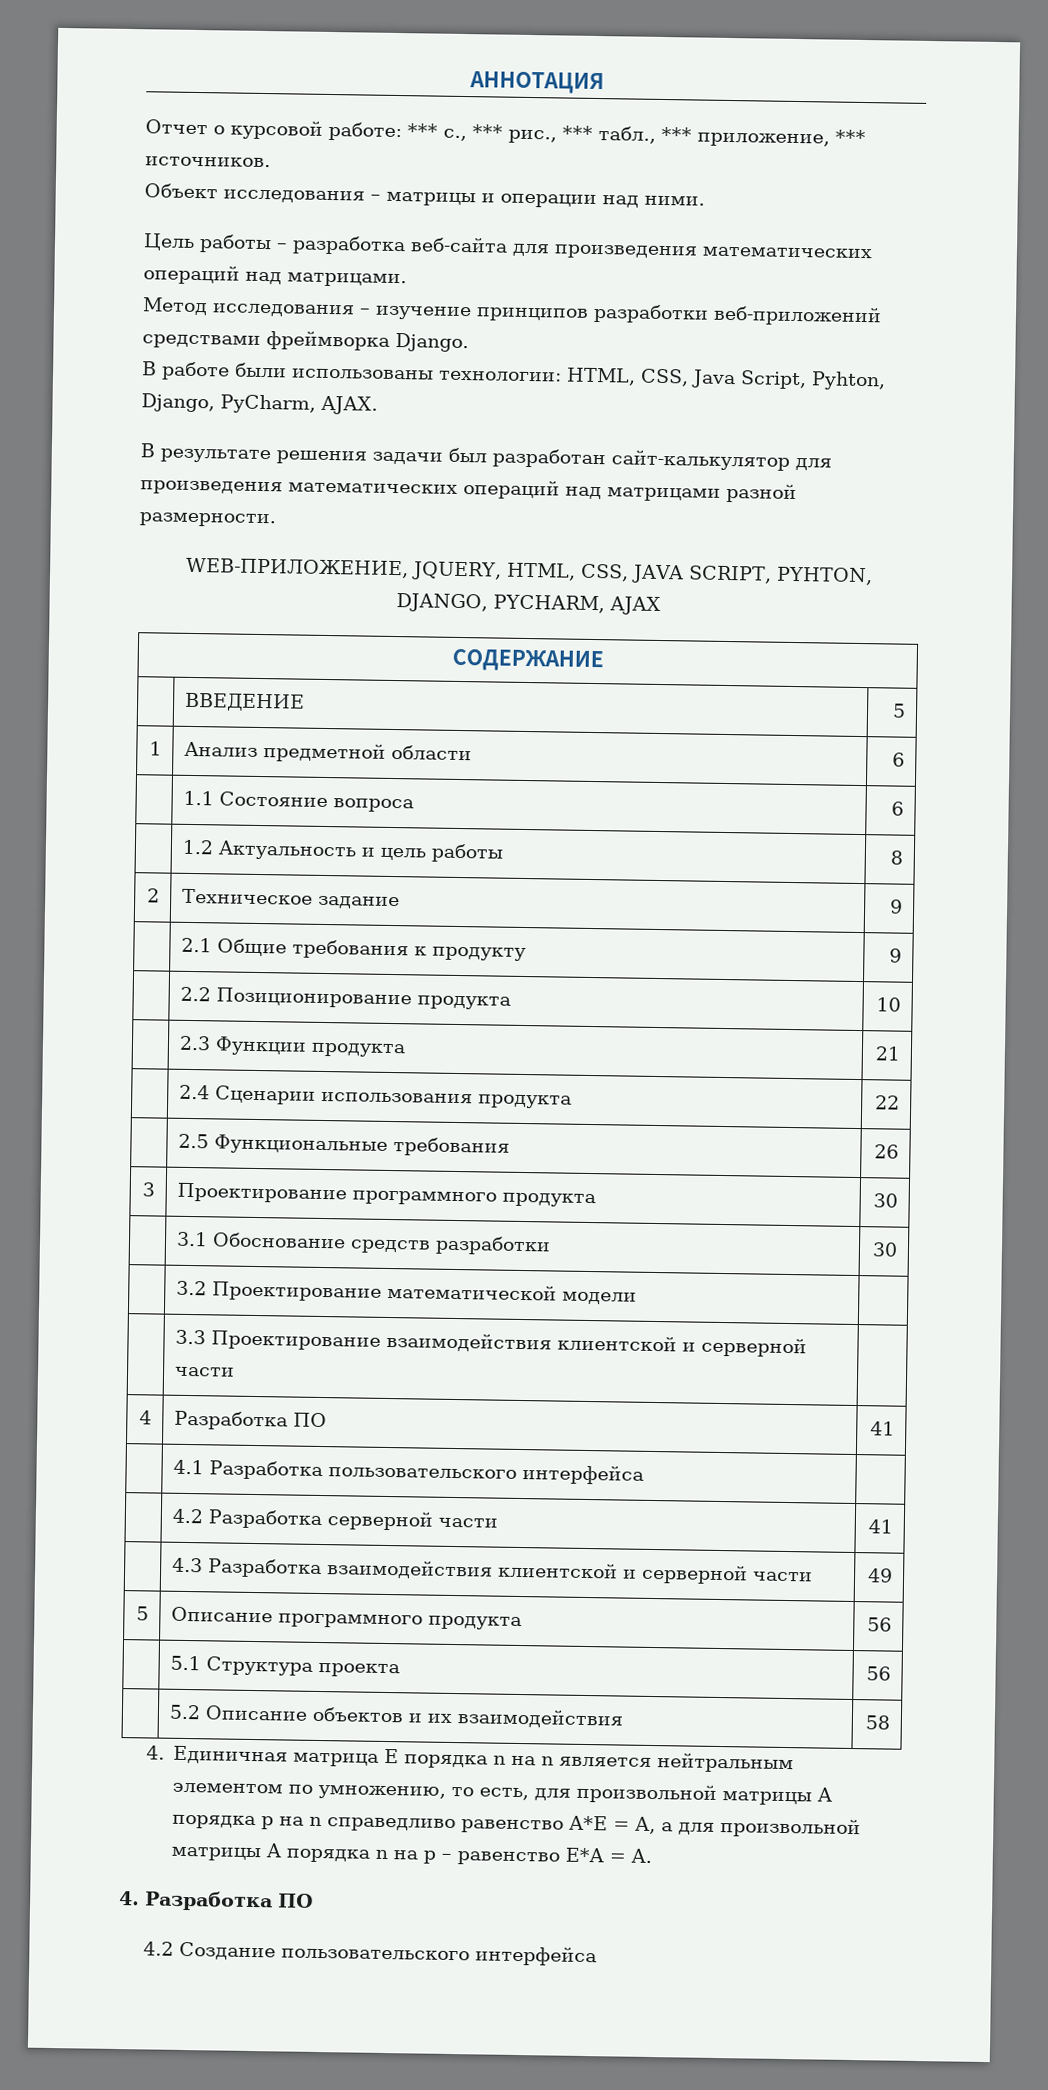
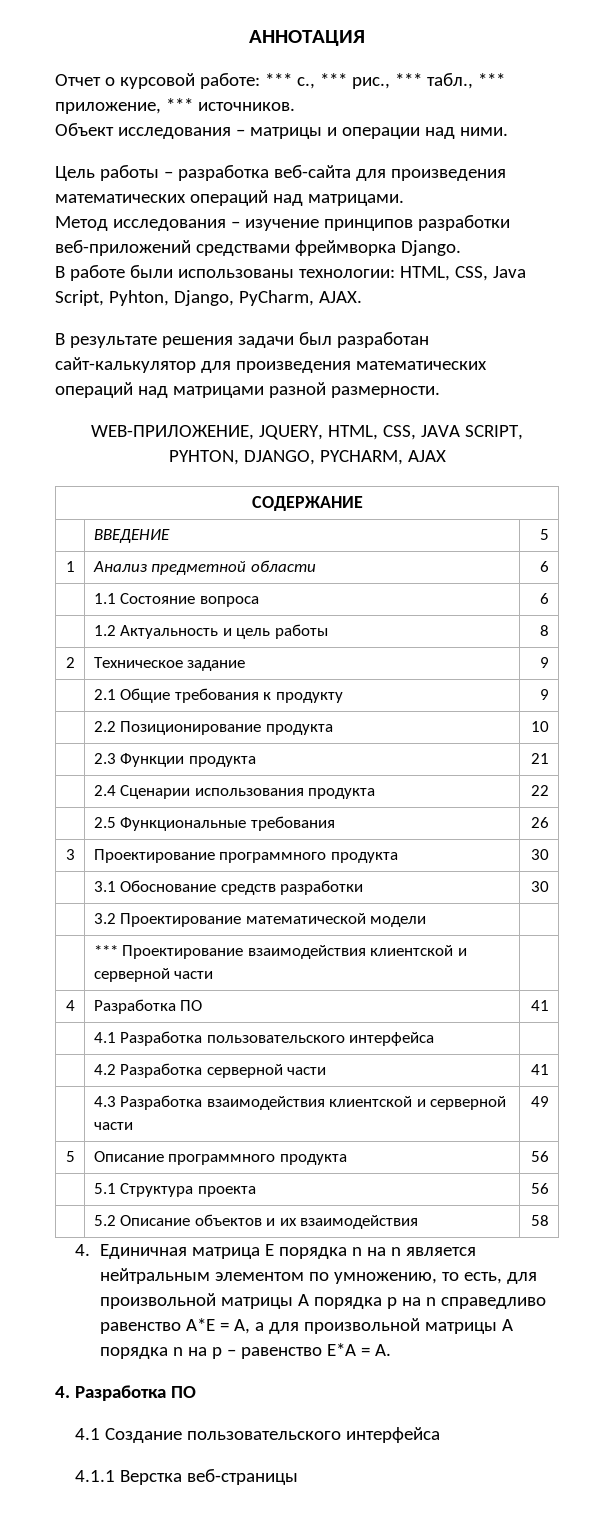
- | 3.3 Проектирование взаимодействия клиентской и серверной части |
+ | *** Проектирование взаимодействия клиентской и серверной части |
- 4.2 Создание пользовательского интерфейса
+ 4.1 Создание пользовательского интерфейса
+ 4.1.1 Верстка веб-страницы

